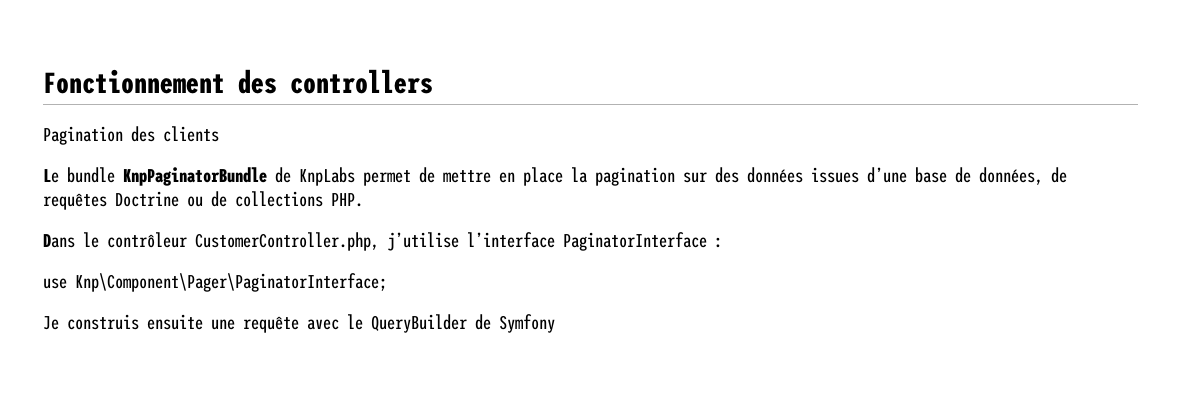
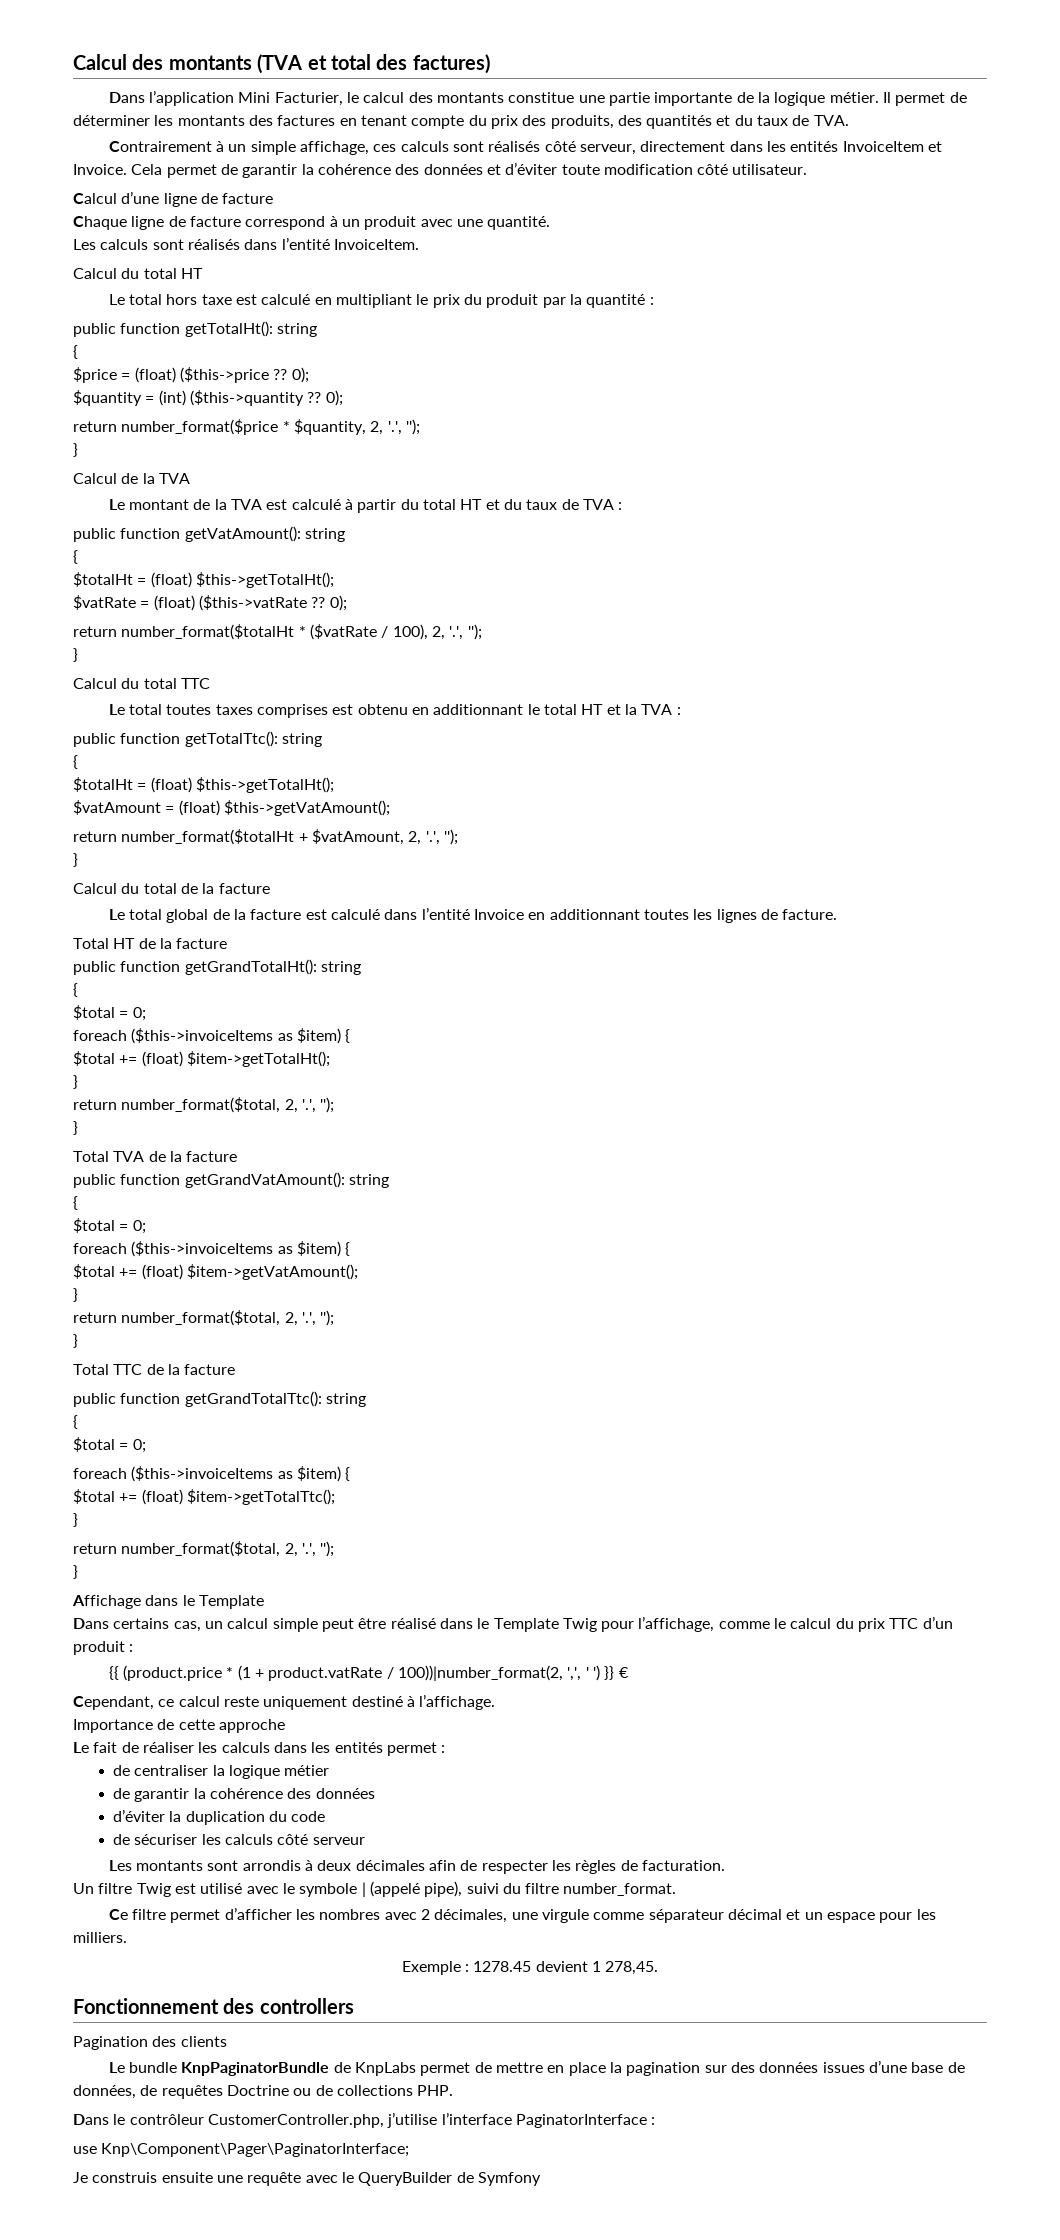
+ Calcul des montants (TVA et total des factures)
+ Dans l’application Mini Facturier, le calcul des montants constitue une partie importante de la logique métier. Il permet de déterminer les montants des factures en tenant compte du prix des produits, des quantités et du taux de TVA.
+ Contrairement à un simple affichage, ces calculs sont réalisés côté serveur, directement dans les entités InvoiceItem et Invoice. Cela permet de garantir la cohérence des données et d’éviter toute modification côté utilisateur.
+ Calcul d’une ligne de facture
+ Chaque ligne de facture correspond à un produit avec une quantité.
+ Les calculs sont réalisés dans l’entité InvoiceItem.
+ Calcul du total HT
+ Le total hors taxe est calculé en multipliant le prix du produit par la quantité :
+ public function getTotalHt(): string
+ {
+ $price = (float) ($this->price ?? 0);
+ $quantity = (int) ($this->quantity ?? 0);
+ return number_format($price * $quantity, 2, '.', '');
+ }
+ Calcul de la TVA
+ Le montant de la TVA est calculé à partir du total HT et du taux de TVA :
+ public function getVatAmount(): string
+ {
+ $totalHt = (float) $this->getTotalHt();
+ $vatRate = (float) ($this->vatRate ?? 0);
+ return number_format($totalHt * ($vatRate / 100), 2, '.', '');
+ }
+ Calcul du total TTC
+ Le total toutes taxes comprises est obtenu en additionnant le total HT et la TVA :
+ public function getTotalTtc(): string
+ {
+ $totalHt = (float) $this->getTotalHt();
+ $vatAmount = (float) $this->getVatAmount();
+ return number_format($totalHt + $vatAmount, 2, '.', '');
+ }
+ Calcul du total de la facture
+ Le total global de la facture est calculé dans l’entité Invoice en additionnant toutes les lignes de facture.
+ Total HT de la facture
+ public function getGrandTotalHt(): string
+ {
+ $total = 0;
+ foreach ($this->invoiceItems as $item) {
+ $total += (float) $item->getTotalHt();
+ }
+ return number_format($total, 2, '.', '');
+ }
+ Total TVA de la facture
+ public function getGrandVatAmount(): string
+ {
+ $total = 0;
+ foreach ($this->invoiceItems as $item) {
+ $total += (float) $item->getVatAmount();
+ }
+ return number_format($total, 2, '.', '');
+ }
+ Total TTC de la facture
+ public function getGrandTotalTtc(): string
+ {
+ $total = 0;
+ foreach ($this->invoiceItems as $item) {
+ $total += (float) $item->getTotalTtc();
+ }
+ return number_format($total, 2, '.', '');
+ }
+ Affichage dans le Template
+ Dans certains cas, un calcul simple peut être réalisé dans le Template Twig pour l’affichage, comme le calcul du prix TTC d’un produit :
+ {{ (product.price * (1 + product.vatRate / 100))|number_format(2, ',', ' ') }} €
+ Cependant, ce calcul reste uniquement destiné à l’affichage.
+ Importance de cette approche
+ Le fait de réaliser les calculs dans les entités permet :
+ de centraliser la logique métier
+ de garantir la cohérence des données
+ d’éviter la duplication du code
+ de sécuriser les calculs côté serveur
+ Les montants sont arrondis à deux décimales afin de respecter les règles de facturation.
+ Un filtre Twig est utilisé avec le symbole | (appelé pipe), suivi du filtre number_format.
+ Ce filtre permet d’afficher les nombres avec 2 décimales, une virgule comme séparateur décimal et un espace pour les milliers.
+ Exemple : 1278.45 devient 1 278,45.

